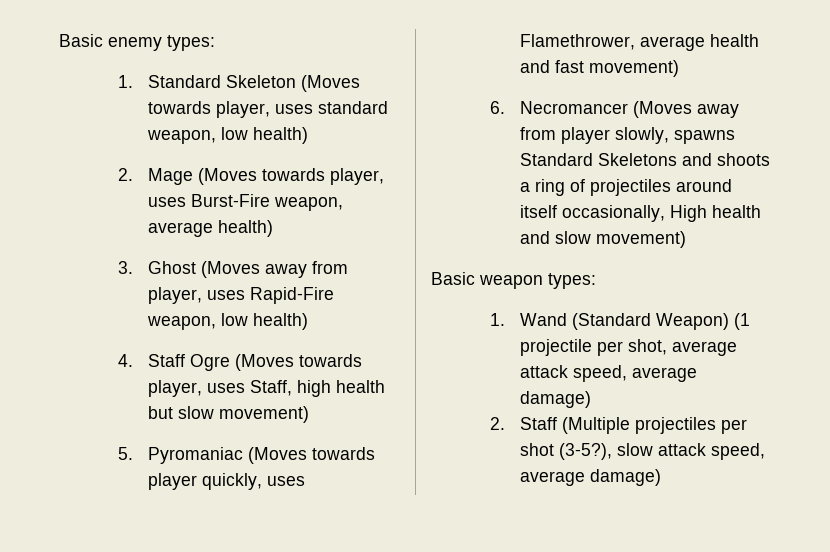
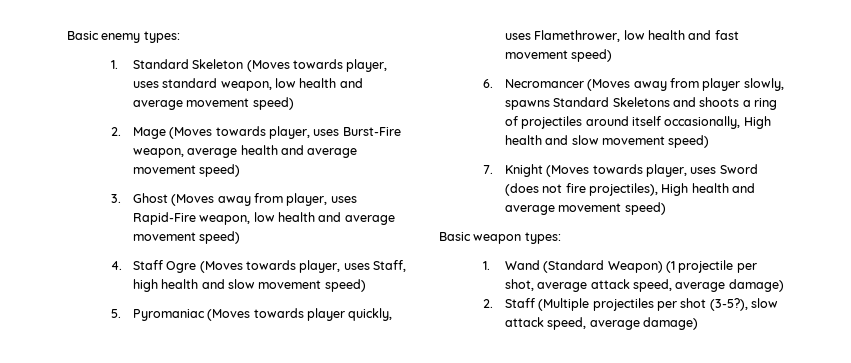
- 1. Standard Skeleton (Moves towards player, uses standard weapon, low health)
+ 1. Standard Skeleton (Moves towards player, uses standard weapon, low health and average movement speed)
- 2. Mage (Moves towards player, uses Burst-Fire weapon, average health)
+ 2. Mage (Moves towards player, uses Burst-Fire weapon, average health and average movement speed)
- 3. Ghost (Moves away from player, uses Rapid-Fire weapon, low health)
+ 3. Ghost (Moves away from player, uses Rapid-Fire weapon, low health and average movement speed)
- 4. Staff Ogre (Moves towards player, uses Staff, high health but slow movement)
+ 4. Staff Ogre (Moves towards player, uses Staff, high health and slow movement speed)
- 5. Pyromaniac (Moves towards player quickly, uses Flamethrower, average health and fast movement)
+ 5. Pyromaniac (Moves towards player quickly, uses Flamethrower, low health and fast movement speed)
- 6. Necromancer (Moves away from player slowly, spawns Standard Skeletons and shoots a ring of projectiles around itself occasionally, High health and slow movement)
+ 6. Necromancer (Moves away from player slowly, spawns Standard Skeletons and shoots a ring of projectiles around itself occasionally, High health and slow movement speed)
+ 7. Knight (Moves towards player, uses Sword (does not fire projectiles), High health and average movement speed)

